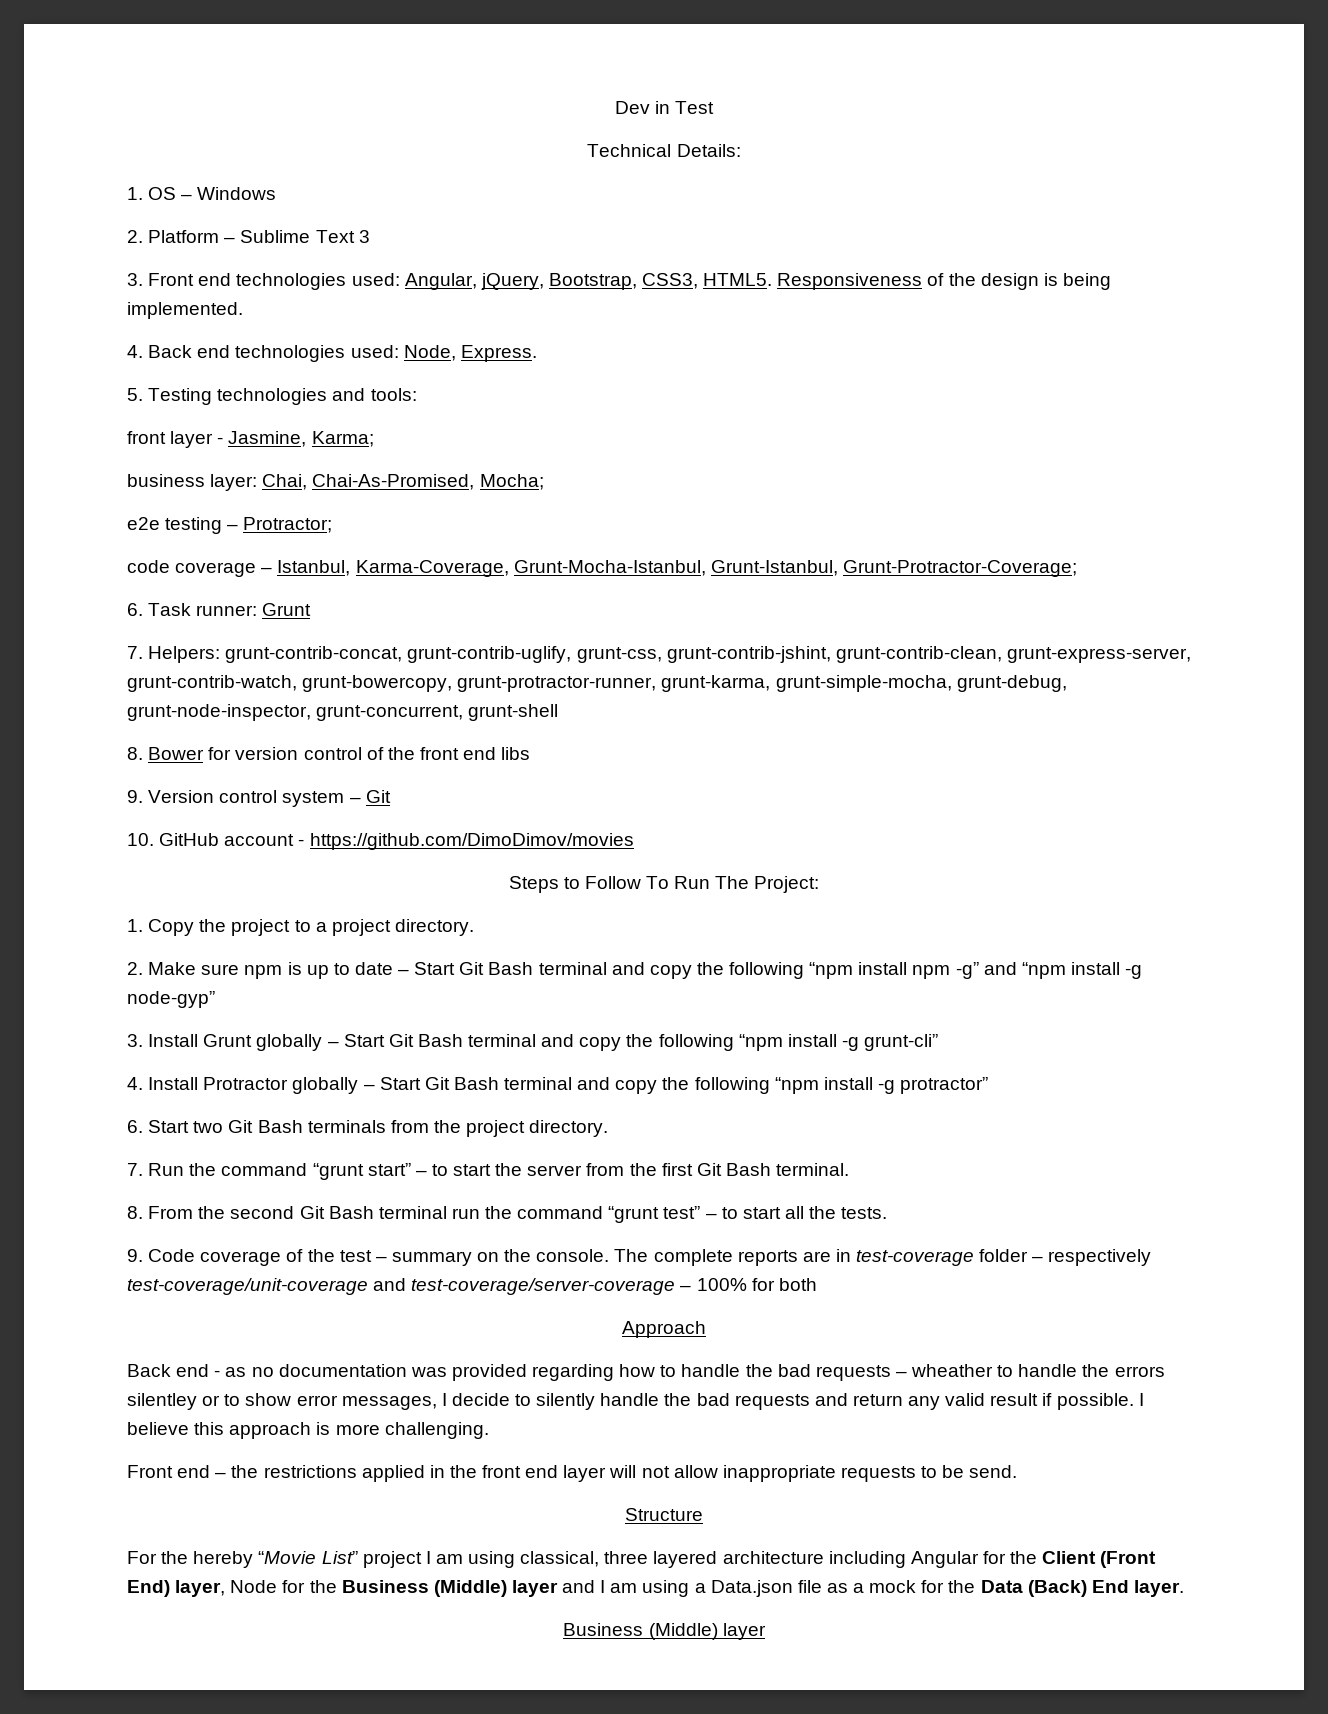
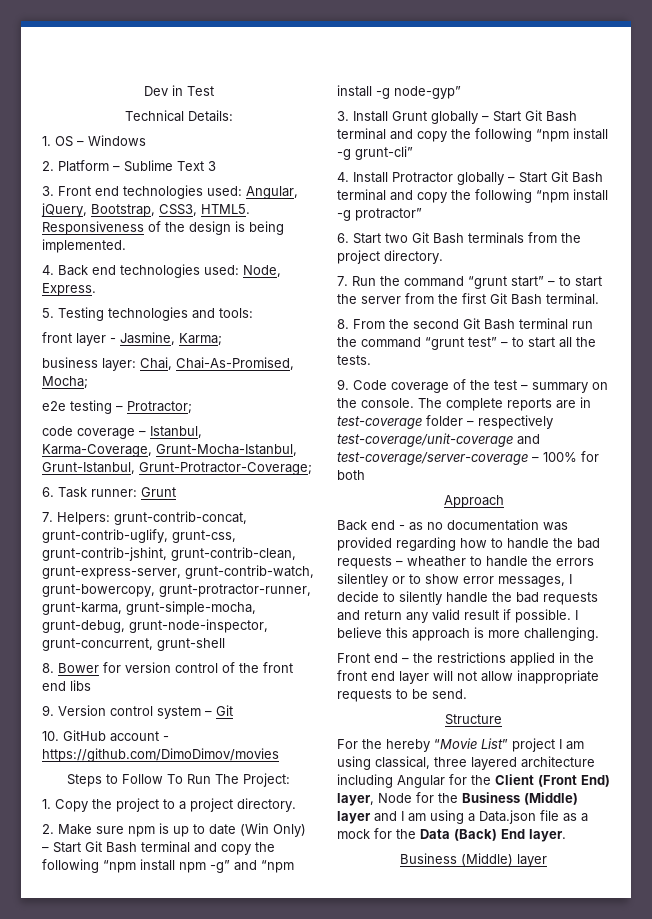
- 2. Make sure npm is up to date – Start Git Bash terminal and copy the following “npm install npm -g” and “npm install -g node-gyp”
+ 2. Make sure npm is up to date (Win Only) – Start Git Bash terminal and copy the following “npm install npm -g” and “npm install -g node-gyp”

